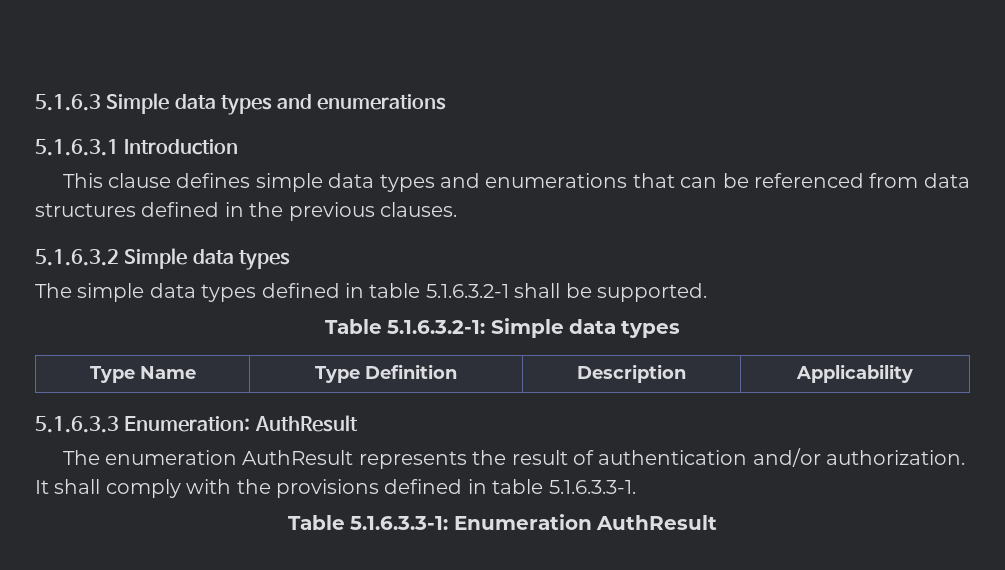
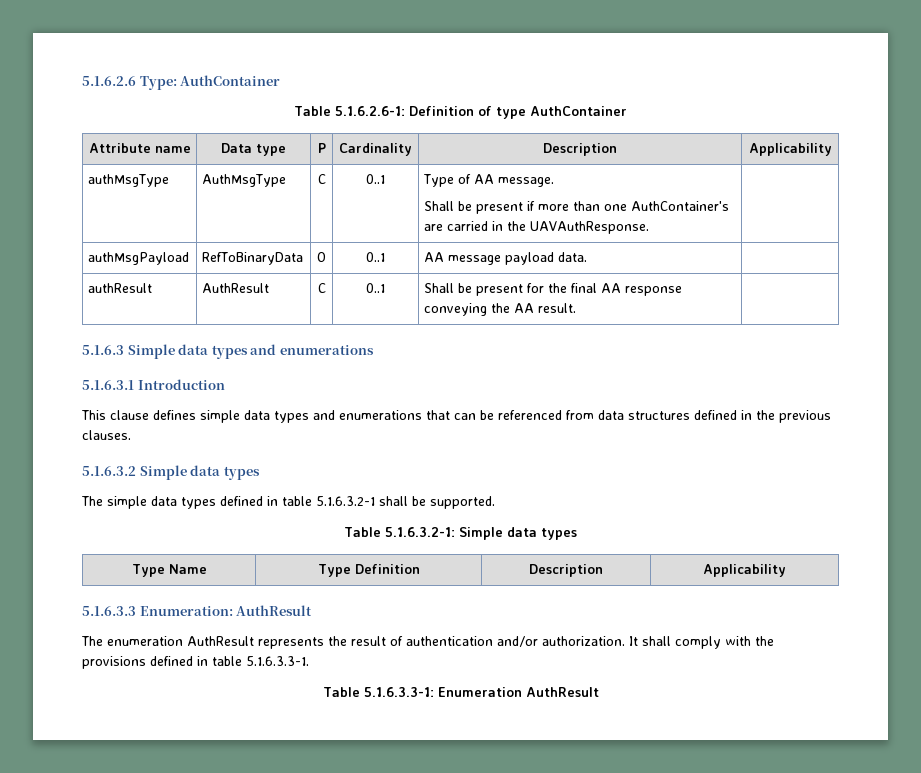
+ 5.1.6.2.6 Type: AuthContainer
+ Table 5.1.6.2.6-1: Definition of type AuthContainer
+ Attribute name | Data type | P | Cardinality | Description | Applicability
+ authMsgType | AuthMsgType | C | 0..1 | Type of AA message.
+ Shall be present if more than one AuthContainer's are carried in the UAVAuthResponse. |
+ authMsgPayload | RefToBinaryData | O | 0..1 | AA message payload data. |
+ authResult | AuthResult | C | 0..1 | Shall be present for the final AA response conveying the AA result. |

